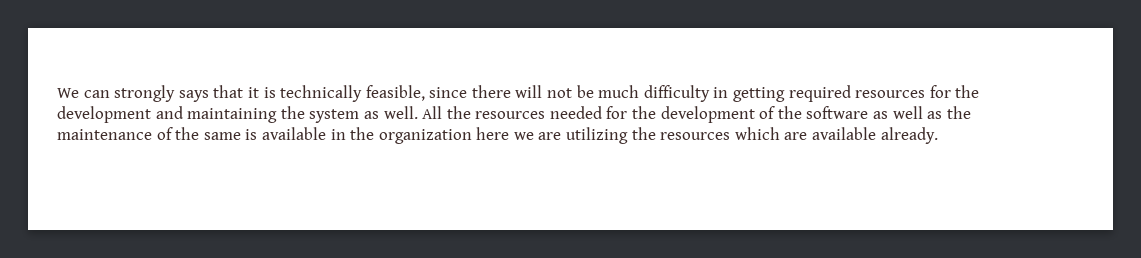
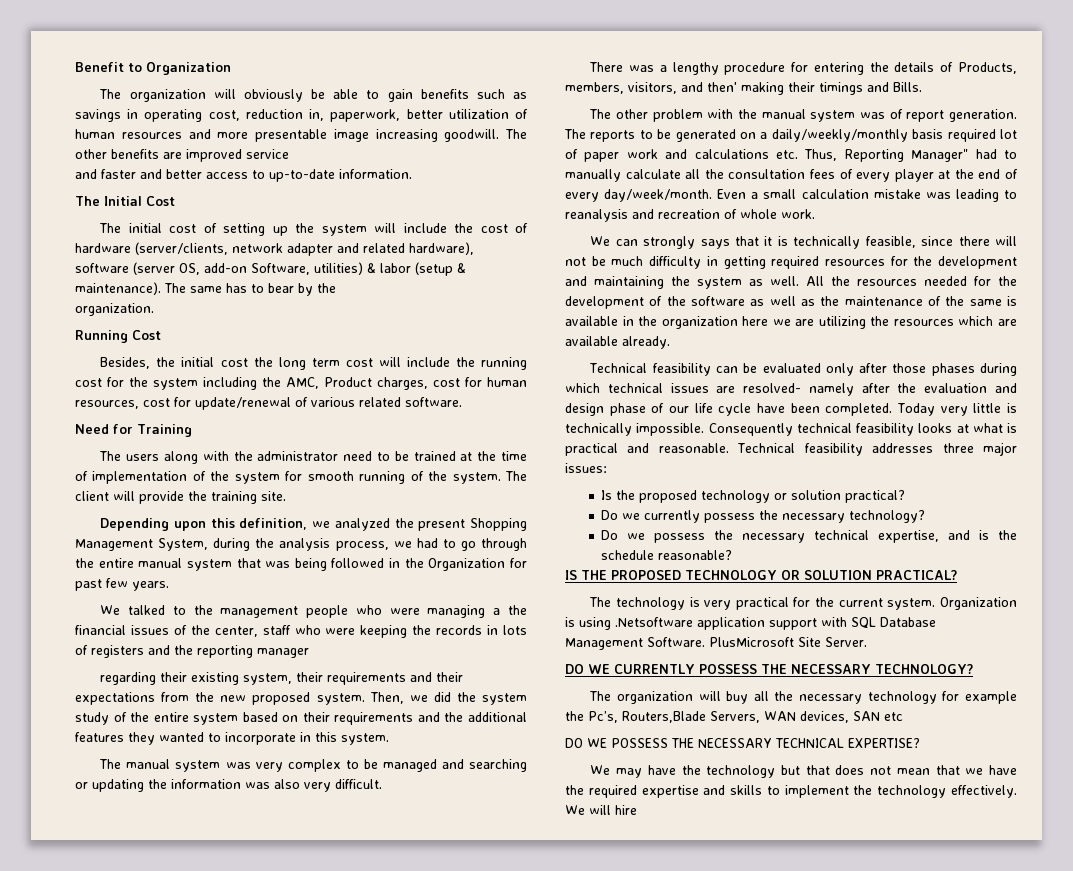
+ Benefit to Organization
+ The organization will obviously be able to gain benefits such as savings in operating cost, reduction in, paperwork, better utilization of human resources and more presentable image increasing goodwill. The other benefits are improved service
+ and faster and better access to up-to-date information.
+ The Initial Cost
+ The initial cost of setting up the system will include the cost of hardware (server/clients, network adapter and related hardware), software (server OS, add-on Software, utilities) & labor (setup & maintenance). The same has to bear by the
+ organization.
+ Running Cost
+ Besides, the initial cost the long term cost will include the running cost for the system including the AMC, Product charges, cost for human resources, cost for update/renewal of various related software.
+ Need for Training
+ The users along with the administrator need to be trained at the time of implementation of the system for smooth running of the system. The client will provide the training site.
+ Depending upon this definition, we analyzed the present Shopping Management System, during the analysis process, we had to go through the entire manual system that was being followed in the Organization for past few years.
+ We talked to the management people who were managing a the financial issues of the center, staff who were keeping the records in lots of registers and the reporting manager
+ regarding their existing system, their requirements and their expectations from the new proposed system. Then, we did the system study of the entire system based on their requirements and the additional features they wanted to incorporate in this system.
+ The manual system was very complex to be managed and searching or updating the information was also very difficult.
+ There was a lengthy procedure for entering the details of Products, members, visitors, and then' making their timings and Bills.
+ The other problem with the manual system was of report generation. The reports to be generated on a daily/weekly/monthly basis required lot of paper work and calculations etc. Thus, Reporting Manager" had to manually calculate all the consultation fees of every player at the end of every day/week/month. Even a small calculation mistake was leading to reanalysis and recreation of whole work.
+ Technical feasibility can be evaluated only after those phases during which technical issues are resolved- namely after the evaluation and design phase of our life cycle have been completed. Today very little is technically impossible. Consequently technical feasibility looks at what is practical and reasonable. Technical feasibility addresses three major issues:
+ Is the proposed technology or solution practical?
+ Do we currently possess the necessary technology?
+ Do we possess the necessary technical expertise, and is the schedule reasonable?
+ IS THE PROPOSED TECHNOLOGY OR SOLUTION PRACTICAL?
+ The technology is very practical for the current system. Organization is using .Netsoftware application support with SQL Database Management Software. PlusMicrosoft Site Server.
+ DO WE CURRENTLY POSSESS THE NECESSARY TECHNOLOGY?
+ The organization will buy all the necessary technology for example the Pc’s, Routers,Blade Servers, WAN devices, SAN etc
+ DO WE POSSESS THE NECESSARY TECHNICAL EXPERTISE?
+ We may have the technology but that does not mean that we have the required expertise and skills to implement the technology effectively. We will hire

